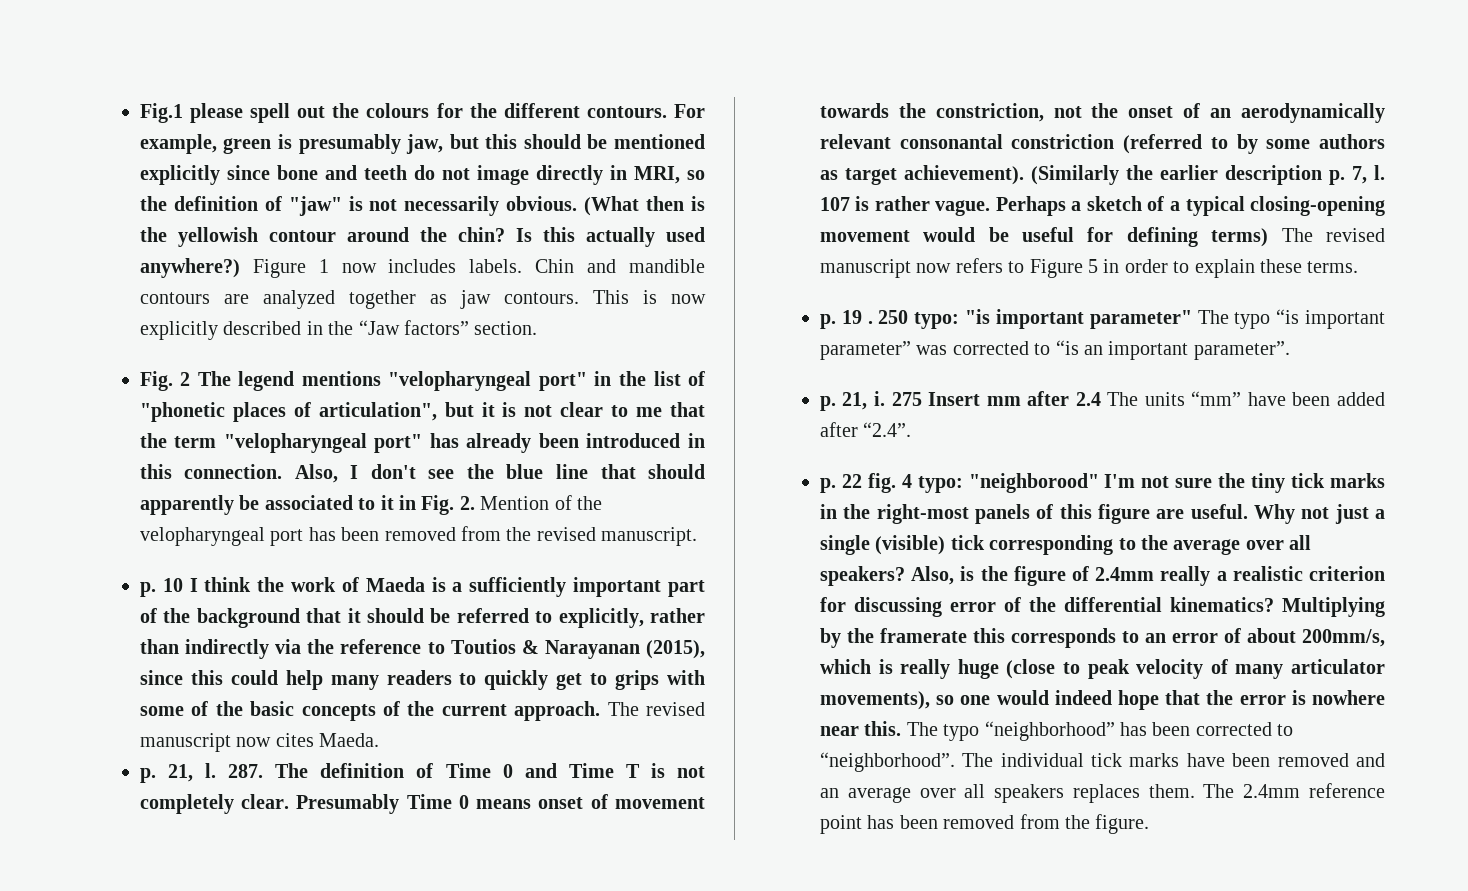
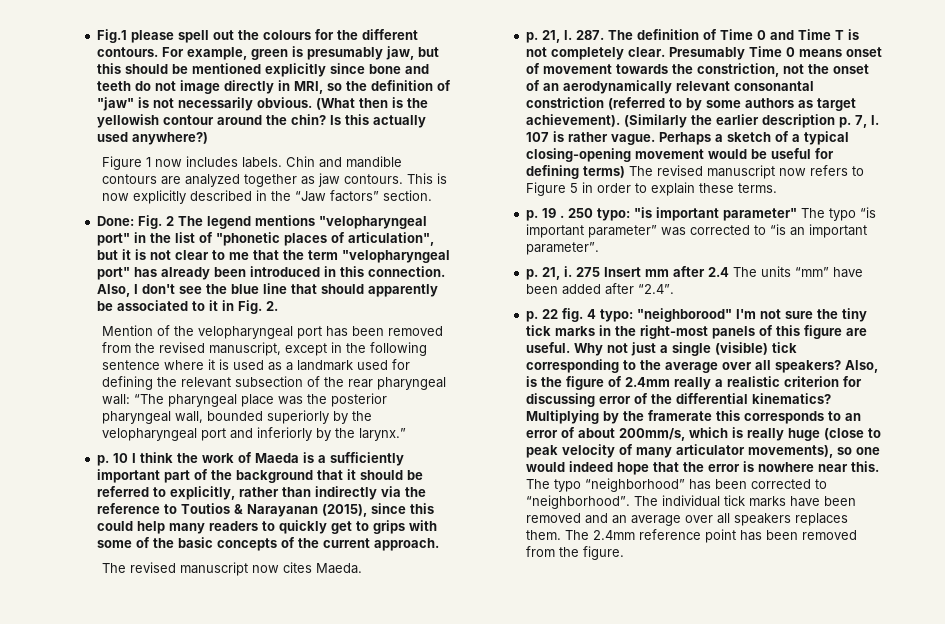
- Is this actually used anywhere?) Figure 1 now includes labels.
+ Is this actually used anywhere?)
+ Figure 1 now includes labels.
- Fig. 2 The legend mentions "velopharyngeal port" in the list of "phonetic places of articulation", but it is not clear to me that the term "velopharyngeal port" has already been introduced in this connection.
+ Done: Fig. 2 The legend mentions "velopharyngeal port" in the list of "phonetic places of articulation", but it is not clear to me that the term "velopharyngeal port" has already been introduced in this connection.
- Also, I don't see the blue line that should apparently be associated to it in Fig. 2. Mention of the velopharyngeal port has been removed from the revised manuscript.
+ Also, I don't see the blue line that should apparently be associated to it in Fig. 2.
+ Mention of the velopharyngeal port has been removed from the revised manuscript, except in the following sentence where it is used as a landmark used for defining the relevant subsection of the rear pharyngeal wall: “The pharyngeal place was the posterior pharyngeal wall, bounded superiorly by the velopharyngeal port and inferiorly by the larynx.”
- p. 10 I think the work of Maeda is a sufficiently important part of the background that it should be referred to explicitly, rather than indirectly via the reference to Toutios & Narayanan (2015), since this could help many readers to quickly get to grips with some of the basic concepts of the current approach. The revised manuscript now cites Maeda.
+ p. 10 I think the work of Maeda is a sufficiently important part of the background that it should be referred to explicitly, rather than indirectly via the reference to Toutios & Narayanan (2015), since this could help many readers to quickly get to grips with some of the basic concepts of the current approach.
+ The revised manuscript now cites Maeda.

